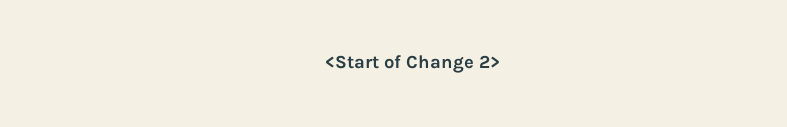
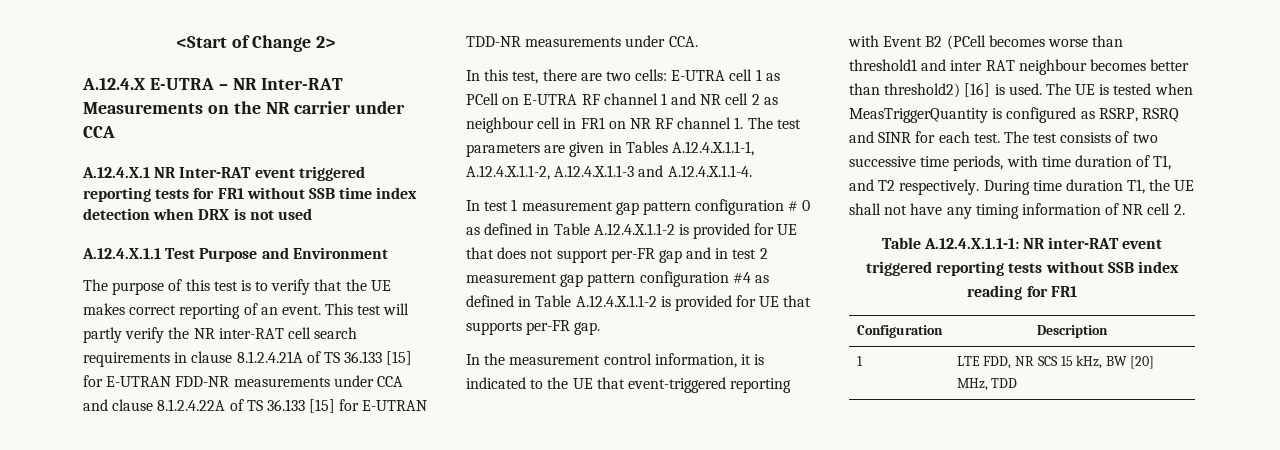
+ A.12.4.X E-UTRA – NR Inter-RAT Measurements on the NR carrier under CCA
+ A.12.4.X.1 NR Inter-RAT event triggered reporting tests for FR1 without SSB time index detection when DRX is not used
+ A.12.4.X.1.1 Test Purpose and Environment
+ The purpose of this test is to verify that the UE makes correct reporting of an event. This test will partly verify the NR inter-RAT cell search requirements in clause 8.1.2.4.21A of TS 36.133 [15] for E-UTRAN FDD-NR measurements under CCA and clause 8.1.2.4.22A of TS 36.133 [15] for E-UTRAN TDD-NR measurements under CCA.
+ In this test, there are two cells: E-UTRA cell 1 as PCell on E-UTRA RF channel 1 and NR cell 2 as neighbour cell in FR1 on NR RF channel 1. The test parameters are given in Tables A.12.4.X.1.1-1, A.12.4.X.1.1-2, A.12.4.X.1.1-3 and A.12.4.X.1.1-4.
+ In test 1 measurement gap pattern configuration # 0 as defined in Table A.12.4.X.1.1-2 is provided for UE that does not support per-FR gap and in test 2 measurement gap pattern configuration #4 as defined in Table A.12.4.X.1.1-2 is provided for UE that supports per-FR gap.
+ In the measurement control information, it is indicated to the UE that event-triggered reporting with Event B2 (PCell becomes worse than threshold1 and inter RAT neighbour becomes better than threshold2) [16] is used. The UE is tested when MeasTriggerQuantity is configured as RSRP, RSRQ and SINR for each test. The test consists of two successive time periods, with time duration of T1, and T2 respectively. During time duration T1, the UE shall not have any timing information of NR cell 2.
+ Table A.12.4.X.1.1-1: NR inter-RAT event triggered reporting tests without SSB index reading for FR1
+ Configuration | Description
+ 1 | LTE FDD, NR SCS 15 kHz, BW [20] MHz, TDD

